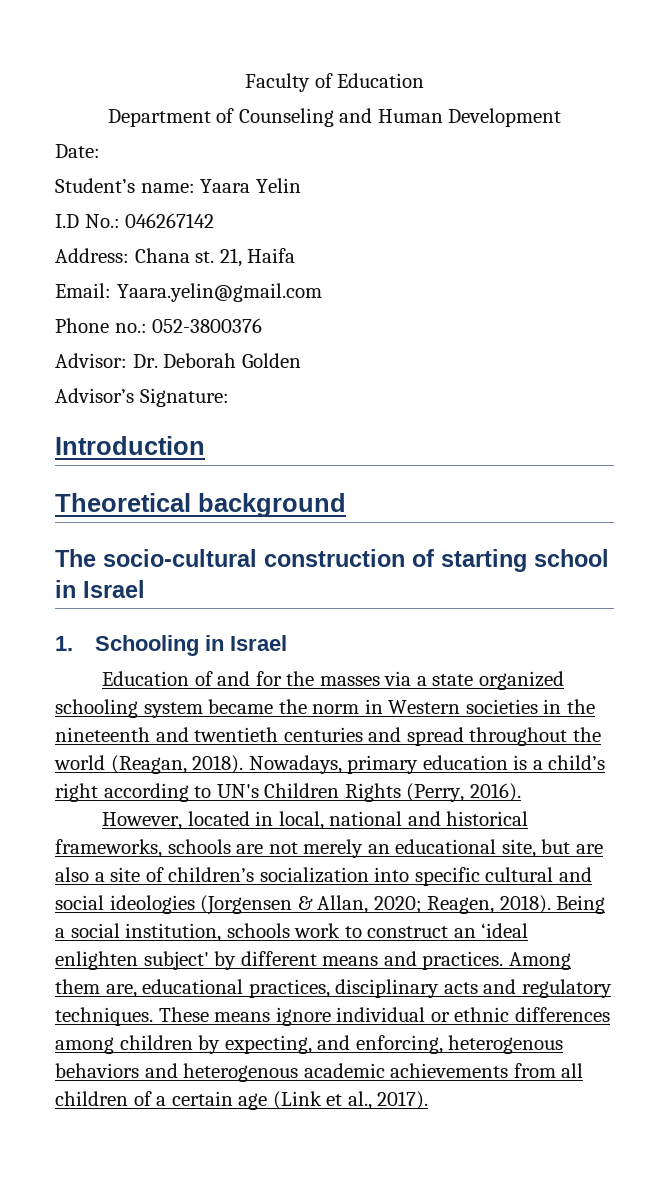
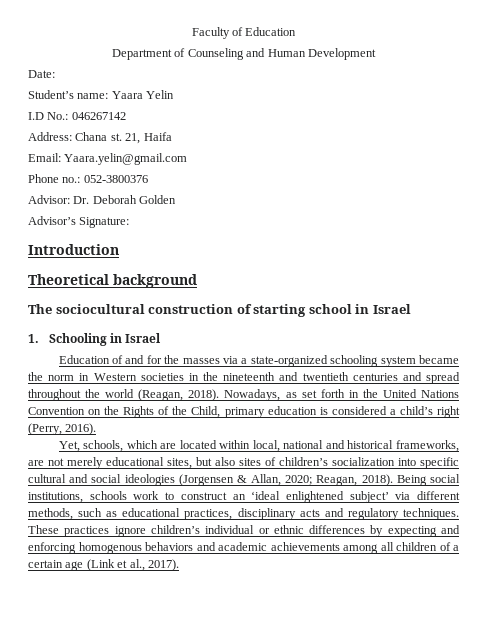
- The socio-cultural construction of starting school in Israel
+ The sociocultural construction of starting school in Israel
- Education of and for the masses via a state organized schooling system became the norm in Western societies in the nineteenth and twentieth centuries and spread throughout the world (Reagan, 2018).
+ Education of and for the masses via a state-organized schooling system became the norm in Western societies in the nineteenth and twentieth centuries and spread throughout the world (Reagan, 2018).
- Nowadays, primary education is a child’s right according to UN's Children Rights (Perry, 2016).
- However, located in local, national and historical frameworks, schools are not merely an educational site, but are also a site of children’s socialization into specific cultural and social ideologies (Jorgensen & Allan, 2020; Reagen, 2018).
+ Nowadays, as set forth in the United Nations Convention on the Rights of the Child, primary education is considered a child’s right (Perry, 2016).
+ Yet, schools, which are located within local, national and historical frameworks, are not merely educational sites, but also sites of children’s socialization into specific cultural and social ideologies (Jorgensen & Allan, 2020; Reagan, 2018).
- Being a social institution, schools work to construct an ‘ideal enlighten subject' by different means and practices. Among them are, educational practices, disciplinary acts and regulatory techniques.
+ Being social institutions, schools work to construct an ‘ideal enlightened subject’ via different methods, such as educational practices, disciplinary acts and regulatory techniques.
- These means ignore individual or ethnic differences among children by expecting, and enforcing, heterogenous behaviors and heterogenous academic achievements from all children of a certain age (Link et al., 2017).
+ These practices ignore children’s individual or ethnic differences by expecting and enforcing homogenous behaviors and academic achievements among all children of a certain age (Link et al., 2017).

